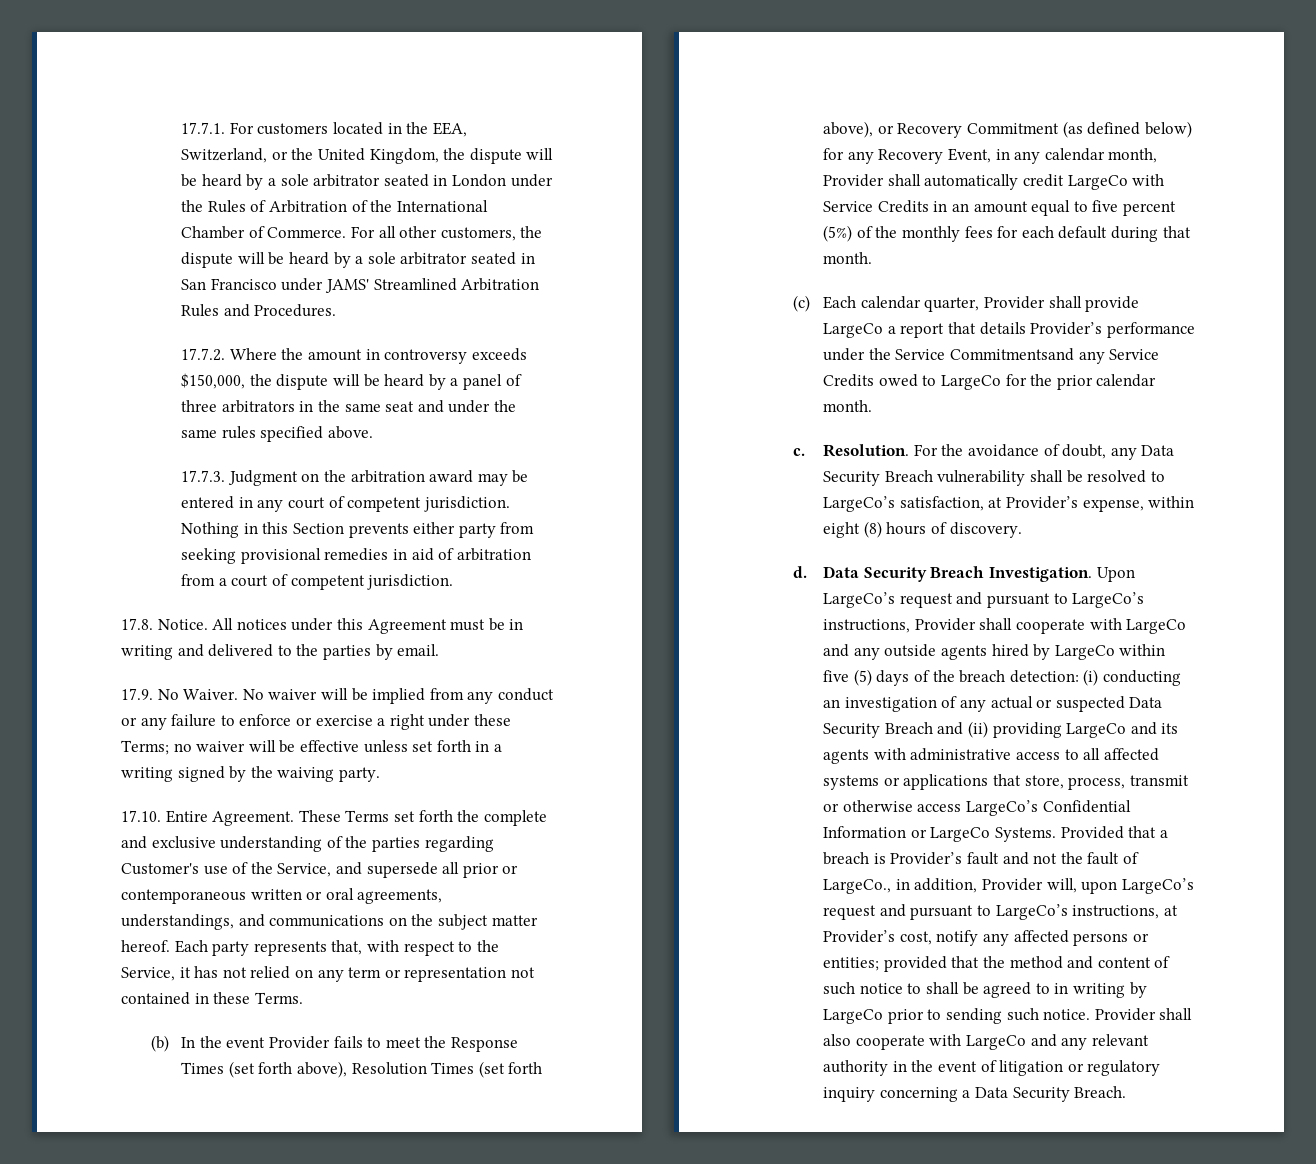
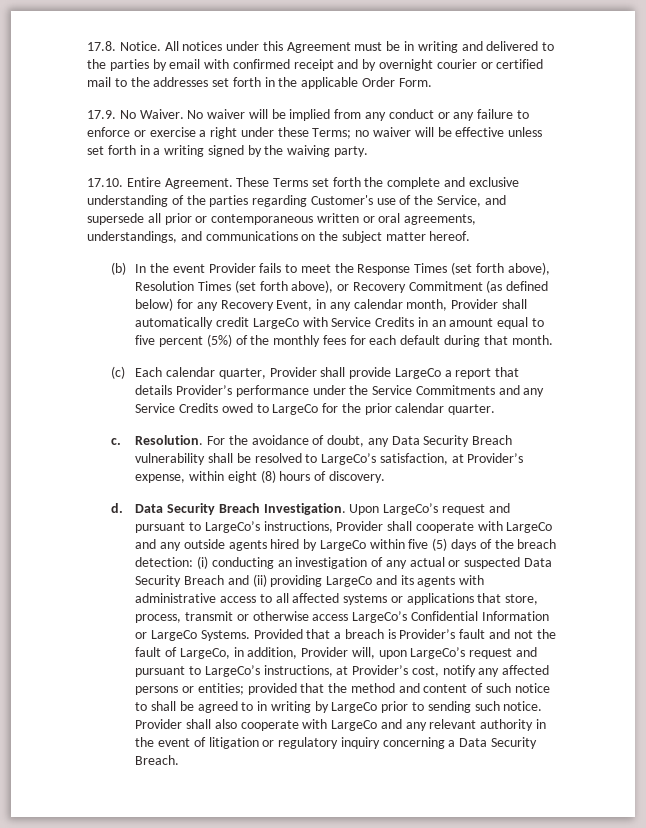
- 17.7.1. For customers located in the EEA, Switzerland, or the United Kingdom, the dispute will be heard by a sole arbitrator seated in London under the Rules of Arbitration of the International Chamber of Commerce. For all other customers, the dispute will be heard by a sole arbitrator seated in San Francisco under JAMS' Streamlined Arbitration Rules and Procedures.
- 17.7.2. Where the amount in controversy exceeds $150,000, the dispute will be heard by a panel of three arbitrators in the same seat and under the same rules specified above.
- 17.7.3. Judgment on the arbitration award may be entered in any court of competent jurisdiction. Nothing in this Section prevents either party from seeking provisional remedies in aid of arbitration from a court of competent jurisdiction.
- All notices under this Agreement must be in writing and delivered to the parties by email.
+ All notices under this Agreement must be in writing and delivered to the parties by email with confirmed receipt and by overnight courier or certified mail to the addresses set forth in the applicable Order Form.
- Each party represents that, with respect to the Service, it has not relied on any term or representation not contained in these Terms.
- (c) Each calendar quarter, Provider shall provide LargeCo a report that details Provider’s performance under the Service Commitmentsand any Service Credits owed to LargeCo for the prior calendar month.
+ (c) Each calendar quarter, Provider shall provide LargeCo a report that details Provider’s performance under the Service Commitments and any Service Credits owed to LargeCo for the prior calendar quarter.
- Provided that a breach is Provider’s fault and not the fault of LargeCo., in addition, Provider will, upon LargeCo’s request and pursuant to LargeCo’s instructions, at Provider’s cost, notify any affected persons or entities; provided that the method and content of such notice to shall be agreed to in writing by LargeCo prior to sending such notice.
+ Provided that a breach is Provider’s fault and not the fault of LargeCo, in addition, Provider will, upon LargeCo’s request and pursuant to LargeCo’s instructions, at Provider’s cost, notify any affected persons or entities; provided that the method and content of such notice to shall be agreed to in writing by LargeCo prior to sending such notice.

